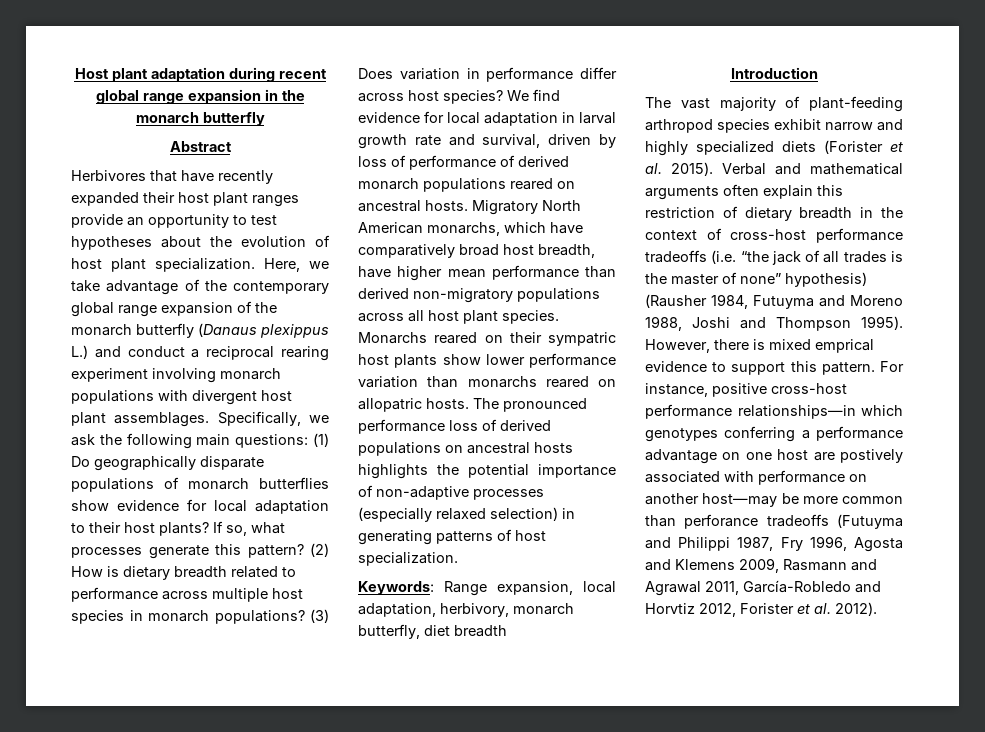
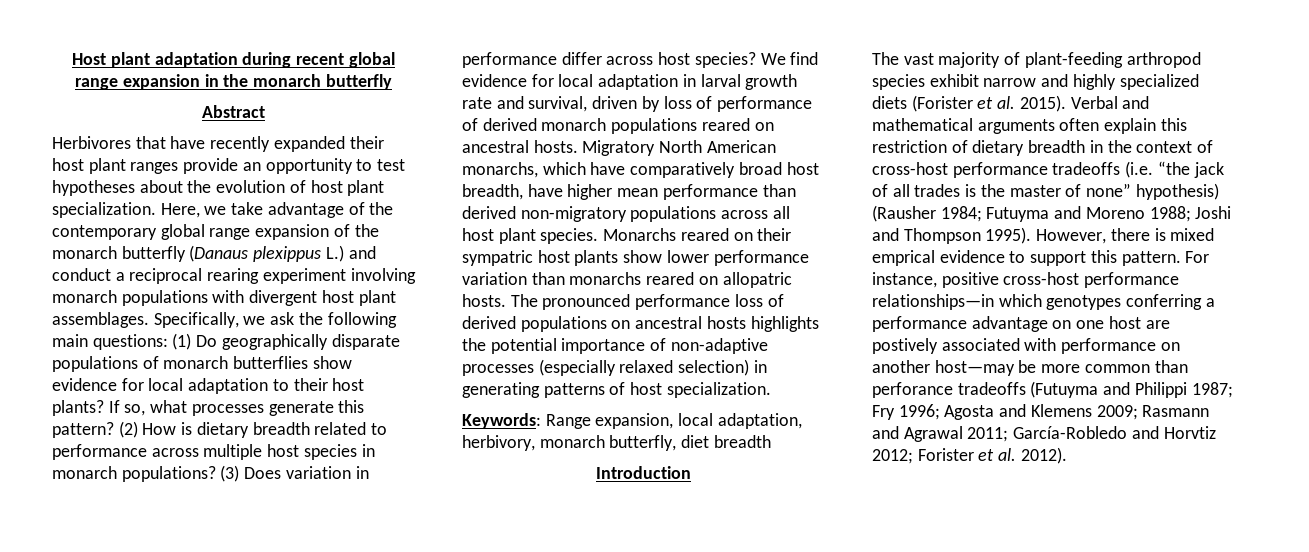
- Verbal and mathematical arguments often explain this restriction of dietary breadth in the context of cross-host performance tradeoffs (i.e. “the jack of all trades is the master of none” hypothesis) (Rausher 1984, Futuyma and Moreno 1988, Joshi and Thompson 1995).
+ Verbal and mathematical arguments often explain this restriction of dietary breadth in the context of cross-host performance tradeoffs (i.e. “the jack of all trades is the master of none” hypothesis) (Rausher 1984; Futuyma and Moreno 1988; Joshi and Thompson 1995).
- For instance, positive cross-host performance relationships—in which genotypes conferring a performance advantage on one host are postively associated with performance on another host—may be more common than perforance tradeoffs (Futuyma and Philippi 1987, Fry 1996, Agosta and Klemens 2009, Rasmann and Agrawal 2011, García-Robledo and Horvtiz 2012, Forister et al. 2012).
+ For instance, positive cross-host performance relationships—in which genotypes conferring a performance advantage on one host are postively associated with performance on another host—may be more common than perforance tradeoffs (Futuyma and Philippi 1987; Fry 1996; Agosta and Klemens 2009; Rasmann and Agrawal 2011; García-Robledo and Horvtiz 2012; Forister et al. 2012).

